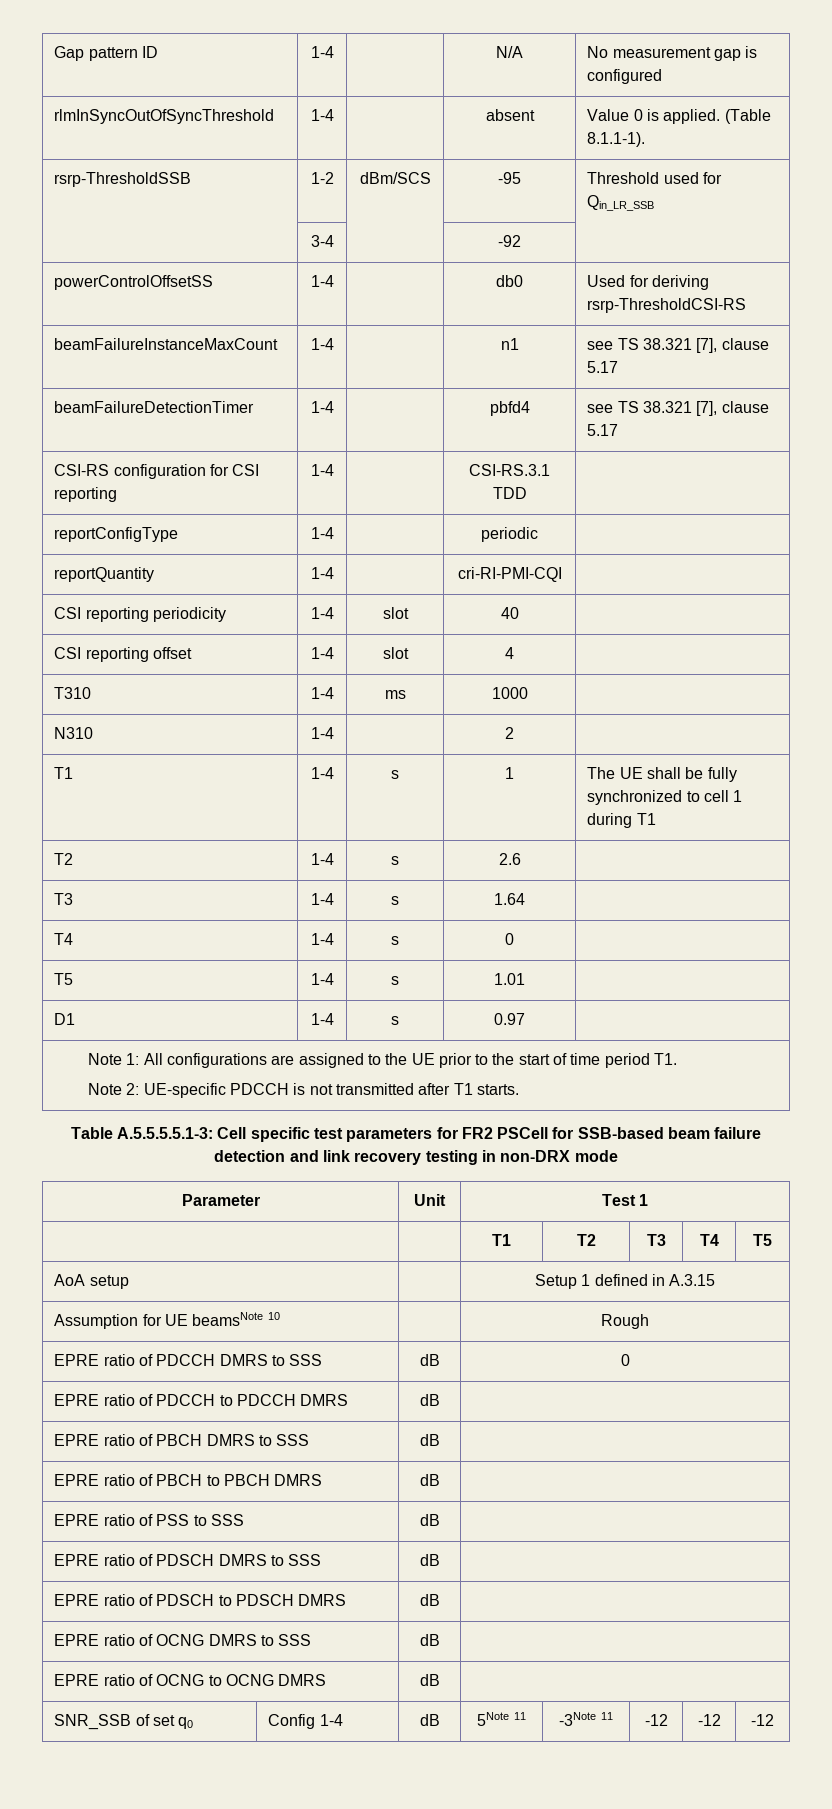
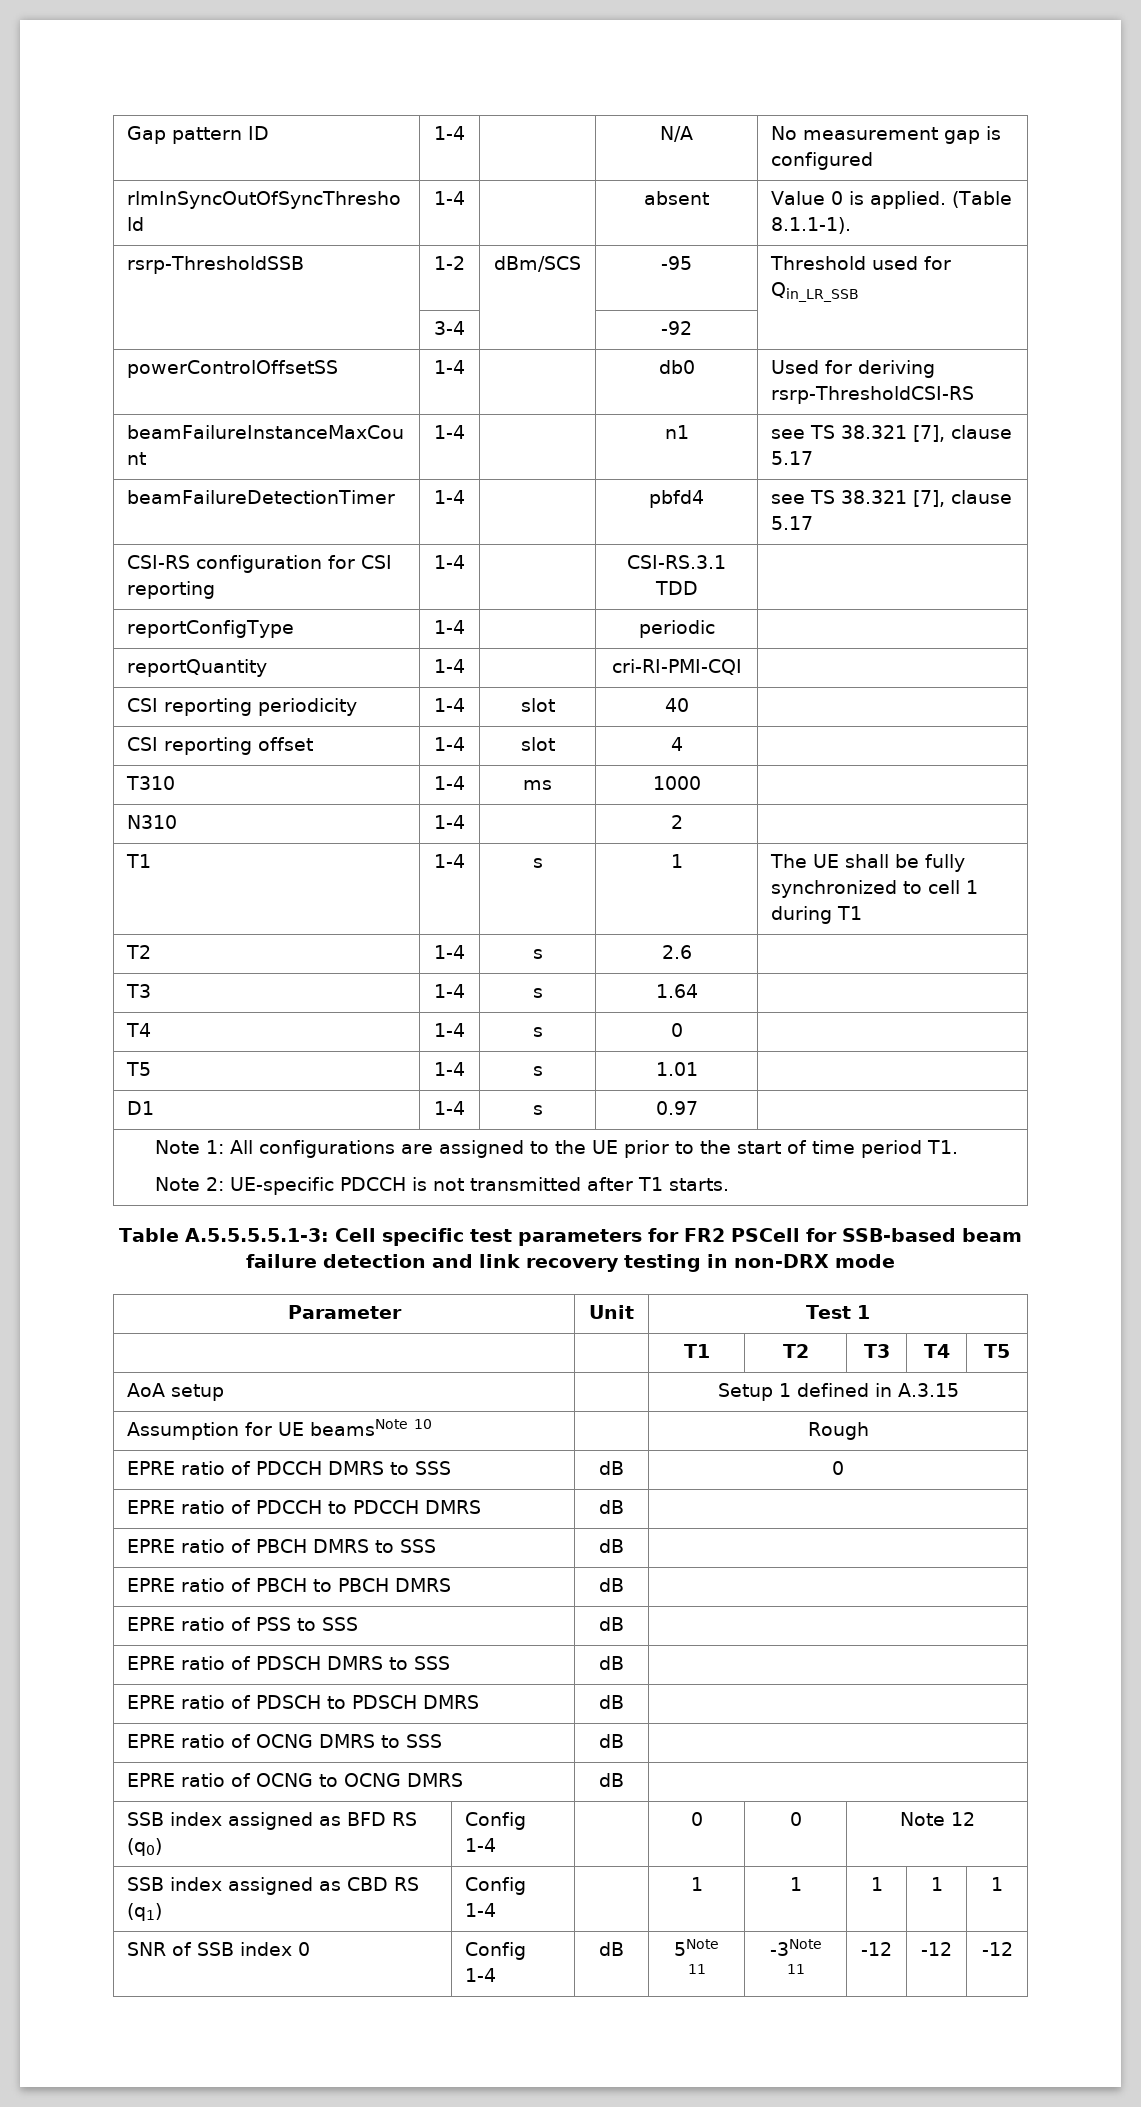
- SNR_SSB of set q0 | Config 1-4 | dB | 5Note 11 | -3Note 11 | -12 | -12 | -12
+ SSB index assigned as BFD RS (q0) | Config 1-4 | | 0 | 0 | Note 12
+ SSB index assigned as CBD RS (q1) | Config 1-4 | | 1 | 1 | 1 | 1 | 1
+ SNR of SSB index 0 | Config 1-4 | dB | 5Note 11 | -3Note 11 | -12 | -12 | -12

